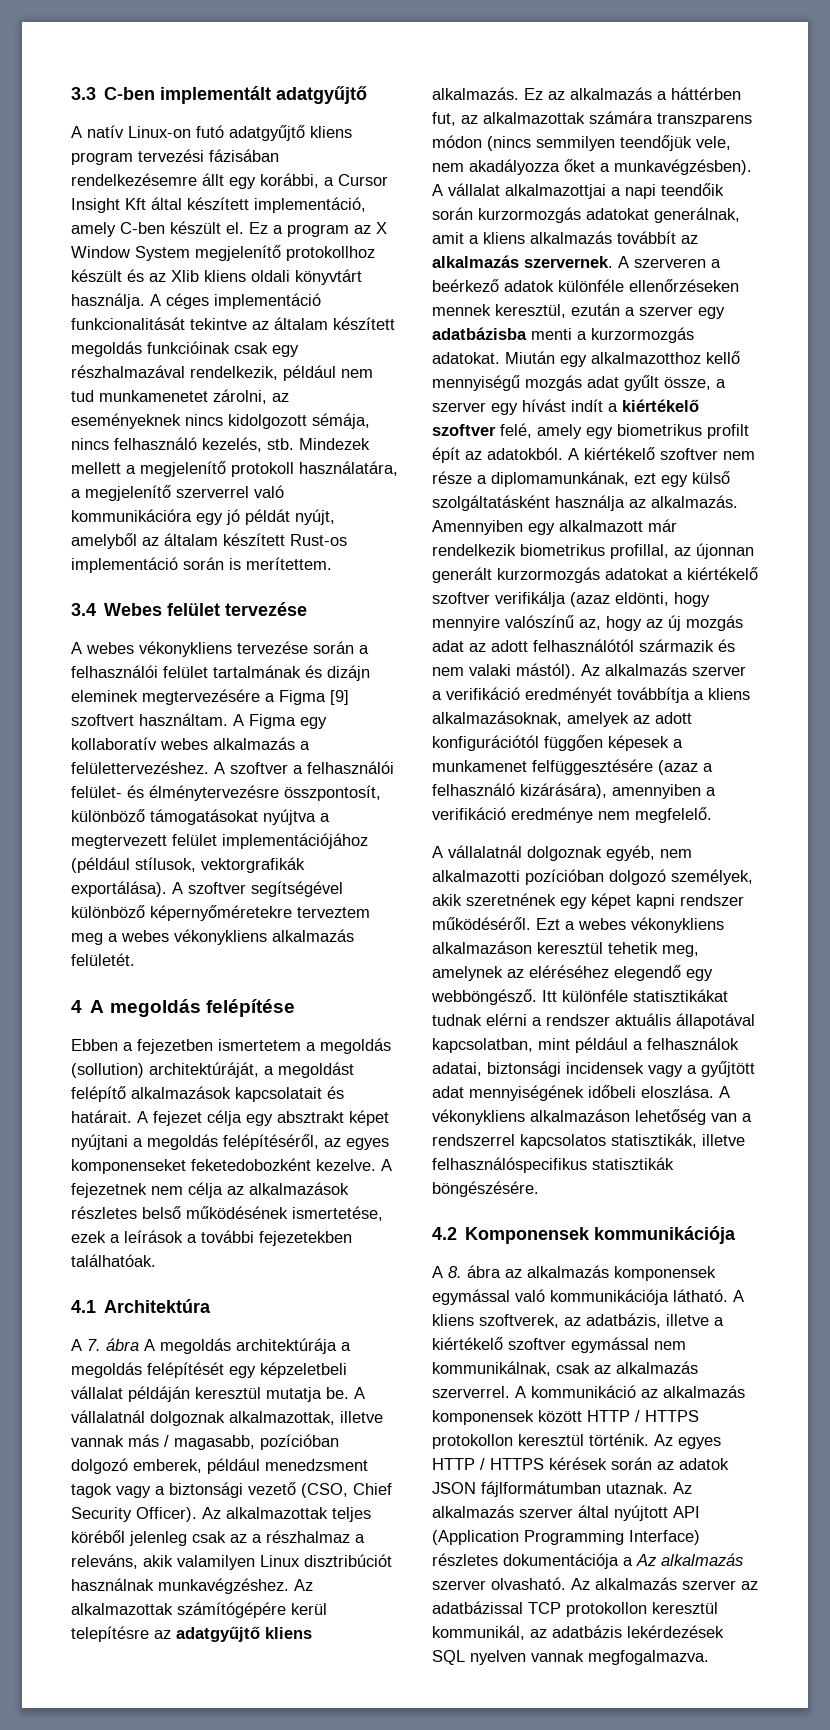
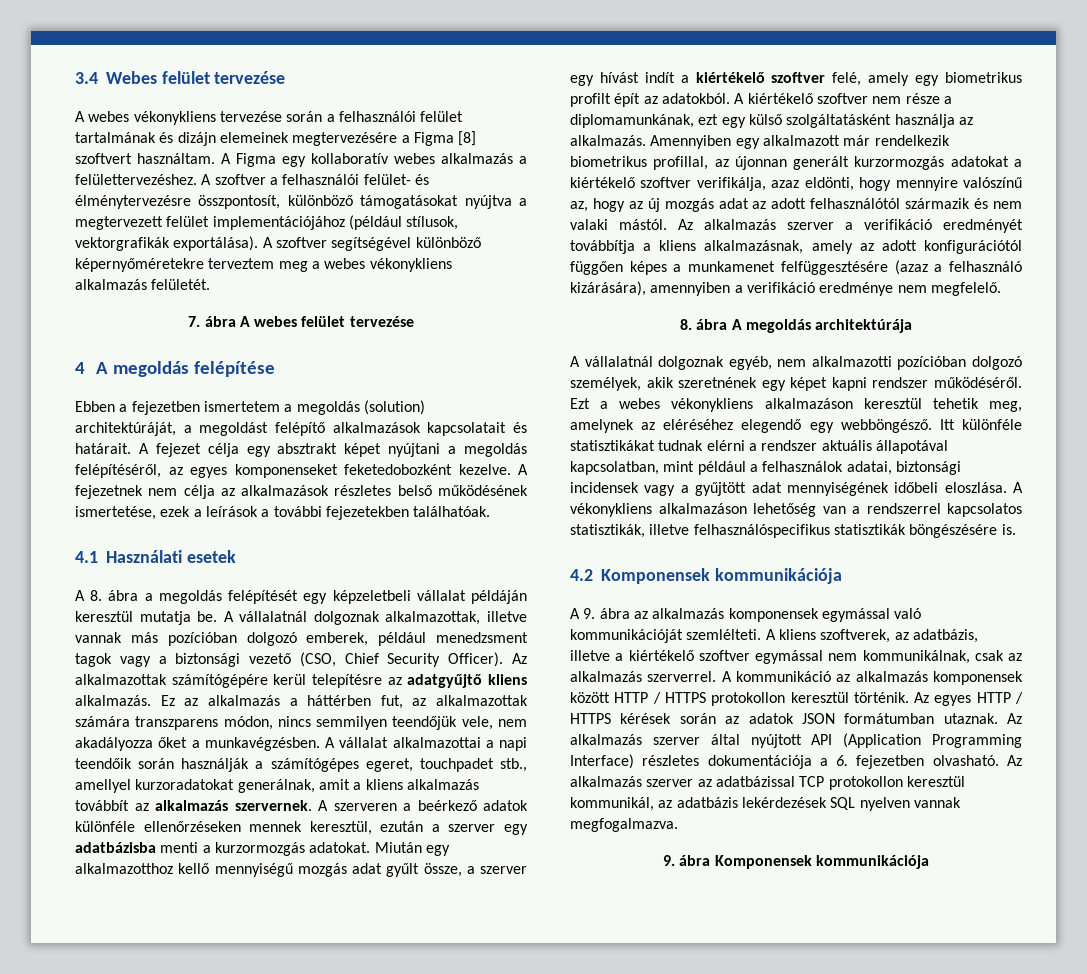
- 3.3 C-ben implementált adatgyűjtő
- A natív Linux-on futó adatgyűjtő kliens program tervezési fázisában rendelkezésemre állt egy korábbi, a Cursor Insight Kft által készített implementáció, amely C-ben készült el. Ez a program az X Window System megjelenítő protokollhoz készült és az Xlib kliens oldali könyvtárt használja. A céges implementáció funkcionalitását tekintve az általam készített megoldás funkcióinak csak egy részhalmazával rendelkezik, például nem tud munkamenetet zárolni, az eseményeknek nincs kidolgozott sémája, nincs felhasználó kezelés, stb. Mindezek mellett a megjelenítő protokoll használatára, a megjelenítő szerverrel való kommunikációra egy jó példát nyújt, amelyből az általam készített Rust-os implementáció során is merítettem.
- A webes vékonykliens tervezése során a felhasználói felület tartalmának és dizájn eleminek megtervezésére a Figma [9] szoftvert használtam.
+ A webes vékonykliens tervezése során a felhasználói felület tartalmának és dizájn elemeinek megtervezésére a Figma [8] szoftvert használtam.
+ 7. ábra A webes felület tervezése
- Ebben a fejezetben ismertetem a megoldás (sollution) architektúráját, a megoldást felépítő alkalmazások kapcsolatait és határait.
+ Ebben a fejezetben ismertetem a megoldás (solution) architektúráját, a megoldást felépítő alkalmazások kapcsolatait és határait.
- 4.1 Architektúra
- A 7. ábra A megoldás architektúrája a megoldás felépítését egy képzeletbeli vállalat példáján keresztül mutatja be.
+ 4.1 Használati esetek
+ A 8. ábra a megoldás felépítését egy képzeletbeli vállalat példáján keresztül mutatja be.
- A vállalatnál dolgoznak alkalmazottak, illetve vannak más / magasabb, pozícióban dolgozó emberek, például menedzsment tagok vagy a biztonsági vezető (CSO, Chief Security Officer).
+ A vállalatnál dolgoznak alkalmazottak, illetve vannak más pozícióban dolgozó emberek, például menedzsment tagok vagy a biztonsági vezető (CSO, Chief Security Officer).
- Az alkalmazottak teljes köréből jelenleg csak az a részhalmaz a releváns, akik valamilyen Linux disztribúciót használnak munkavégzéshez. Az alkalmazottak számítógépére kerül telepítésre az adatgyűjtő kliens alkalmazás.
+ Az alkalmazottak számítógépére kerül telepítésre az adatgyűjtő kliens alkalmazás.
- Ez az alkalmazás a háttérben fut, az alkalmazottak számára transzparens módon (nincs semmilyen teendőjük vele, nem akadályozza őket a munkavégzésben).
+ Ez az alkalmazás a háttérben fut, az alkalmazottak számára transzparens módon, nincs semmilyen teendőjük vele, nem akadályozza őket a munkavégzésben.
- A vállalat alkalmazottjai a napi teendőik során kurzormozgás adatokat generálnak, amit a kliens alkalmazás továbbít az alkalmazás szervernek.
+ A vállalat alkalmazottai a napi teendőik során használják a számítógépes egeret, touchpadet stb., amellyel kurzoradatokat generálnak, amit a kliens alkalmazás továbbít az alkalmazás szervernek.
- Amennyiben egy alkalmazott már rendelkezik biometrikus profillal, az újonnan generált kurzormozgás adatokat a kiértékelő szoftver verifikálja (azaz eldönti, hogy mennyire valószínű az, hogy az új mozgás adat az adott felhasználótól származik és nem valaki mástól).
+ Amennyiben egy alkalmazott már rendelkezik biometrikus profillal, az újonnan generált kurzormozgás adatokat a kiértékelő szoftver verifikálja, azaz eldönti, hogy mennyire valószínű az, hogy az új mozgás adat az adott felhasználótól származik és nem valaki mástól.
- Az alkalmazás szerver a verifikáció eredményét továbbítja a kliens alkalmazásoknak, amelyek az adott konfigurációtól függően képesek a munkamenet felfüggesztésére (azaz a felhasználó kizárására), amennyiben a verifikáció eredménye nem megfelelő.
+ Az alkalmazás szerver a verifikáció eredményét továbbítja a kliens alkalmazásnak, amely az adott konfigurációtól függően képes a munkamenet felfüggesztésére (azaz a felhasználó kizárására), amennyiben a verifikáció eredménye nem megfelelő.
+ 8. ábra A megoldás architektúrája
- A vékonykliens alkalmazáson lehetőség van a rendszerrel kapcsolatos statisztikák, illetve felhasználóspecifikus statisztikák böngészésére.
+ A vékonykliens alkalmazáson lehetőség van a rendszerrel kapcsolatos statisztikák, illetve felhasználóspecifikus statisztikák böngészésére is.
- A 8. ábra az alkalmazás komponensek egymással való kommunikációja látható.
+ A 9. ábra az alkalmazás komponensek egymással való kommunikációját szemlélteti.
- Az egyes HTTP / HTTPS kérések során az adatok JSON fájlformátumban utaznak.
+ Az egyes HTTP / HTTPS kérések során az adatok JSON formátumban utaznak.
- Az alkalmazás szerver által nyújtott API (Application Programming Interface) részletes dokumentációja a Az alkalmazás szerver olvasható.
+ Az alkalmazás szerver által nyújtott API (Application Programming Interface) részletes dokumentációja a 6. fejezetben olvasható.
+ 9. ábra Komponensek kommunikációja

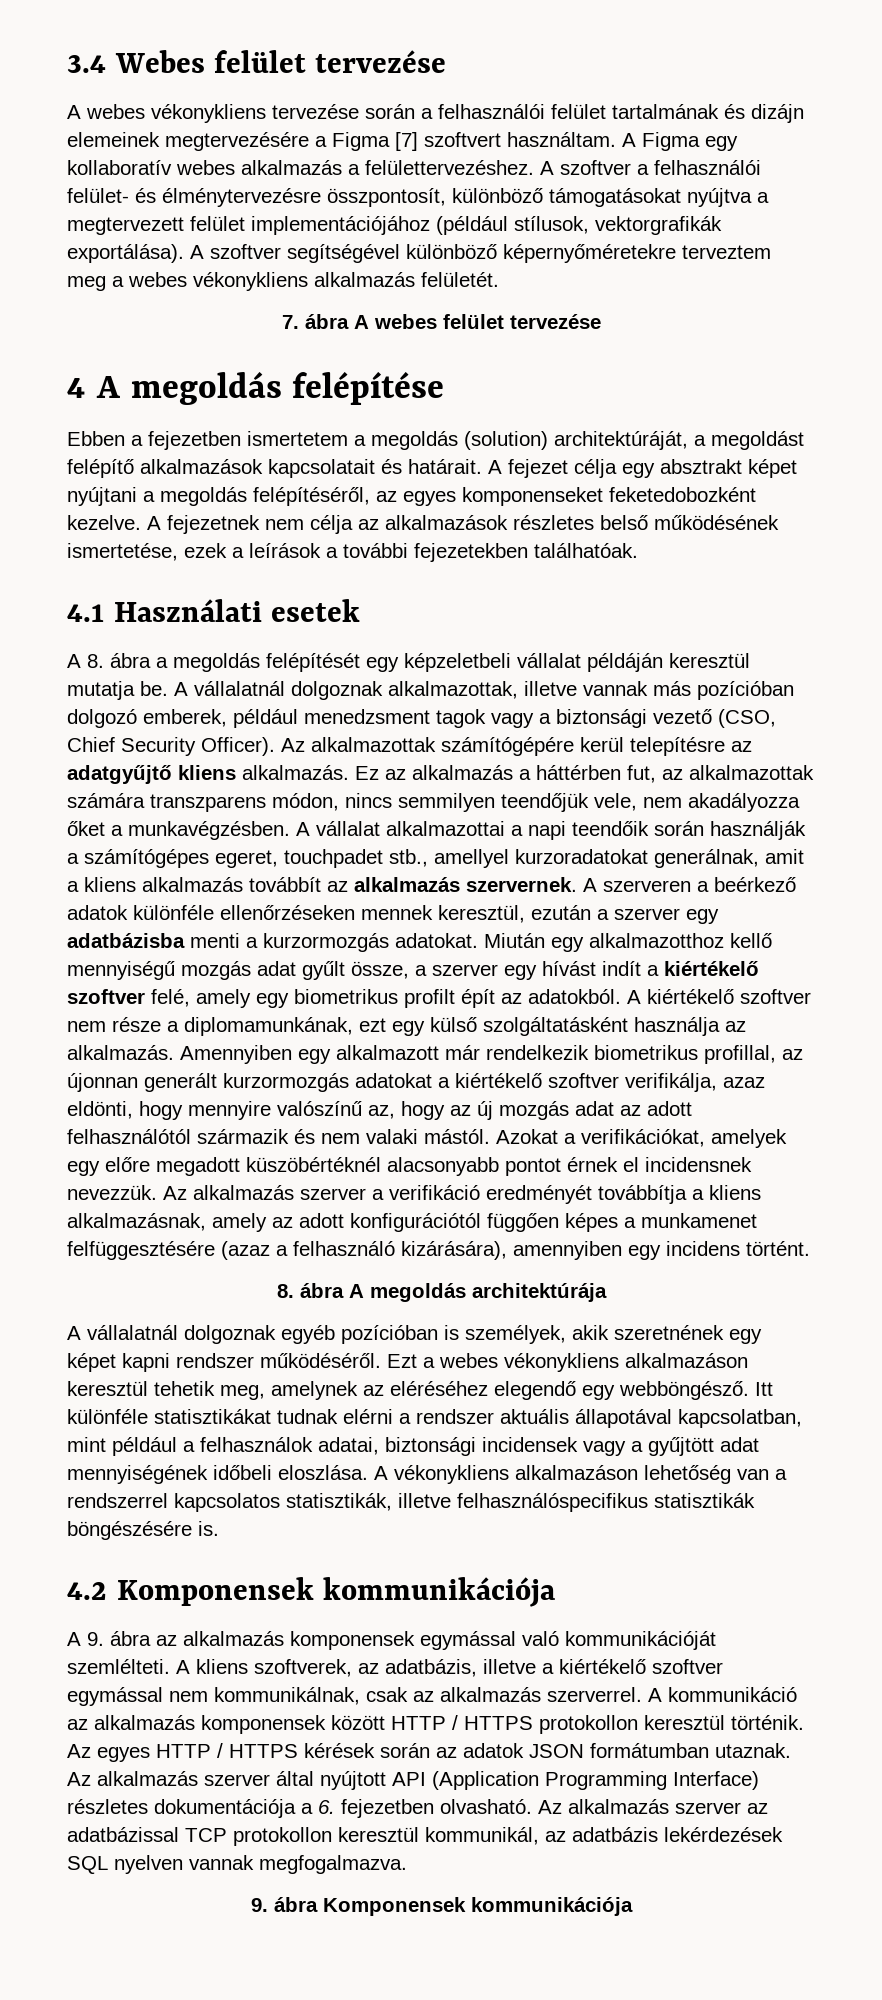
- A webes vékonykliens tervezése során a felhasználói felület tartalmának és dizájn elemeinek megtervezésére a Figma [8] szoftvert használtam.
+ A webes vékonykliens tervezése során a felhasználói felület tartalmának és dizájn elemeinek megtervezésére a Figma [7] szoftvert használtam.
+ Azokat a verifikációkat, amelyek egy előre megadott küszöbértéknél alacsonyabb pontot érnek el incidensnek nevezzük.
- Az alkalmazás szerver a verifikáció eredményét továbbítja a kliens alkalmazásnak, amely az adott konfigurációtól függően képes a munkamenet felfüggesztésére (azaz a felhasználó kizárására), amennyiben a verifikáció eredménye nem megfelelő.
+ Az alkalmazás szerver a verifikáció eredményét továbbítja a kliens alkalmazásnak, amely az adott konfigurációtól függően képes a munkamenet felfüggesztésére (azaz a felhasználó kizárására), amennyiben egy incidens történt.
- A vállalatnál dolgoznak egyéb, nem alkalmazotti pozícióban dolgozó személyek, akik szeretnének egy képet kapni rendszer működéséről.
+ A vállalatnál dolgoznak egyéb pozícióban is személyek, akik szeretnének egy képet kapni rendszer működéséről.

